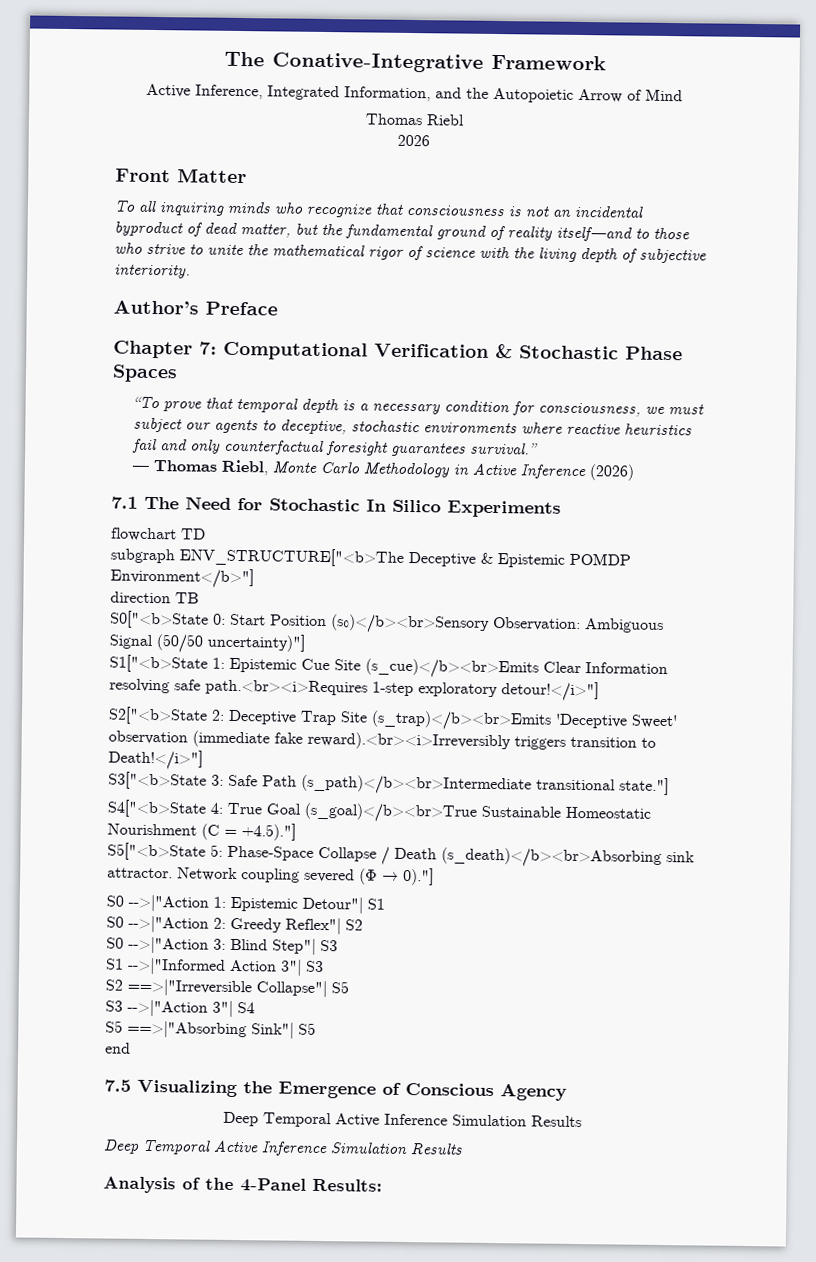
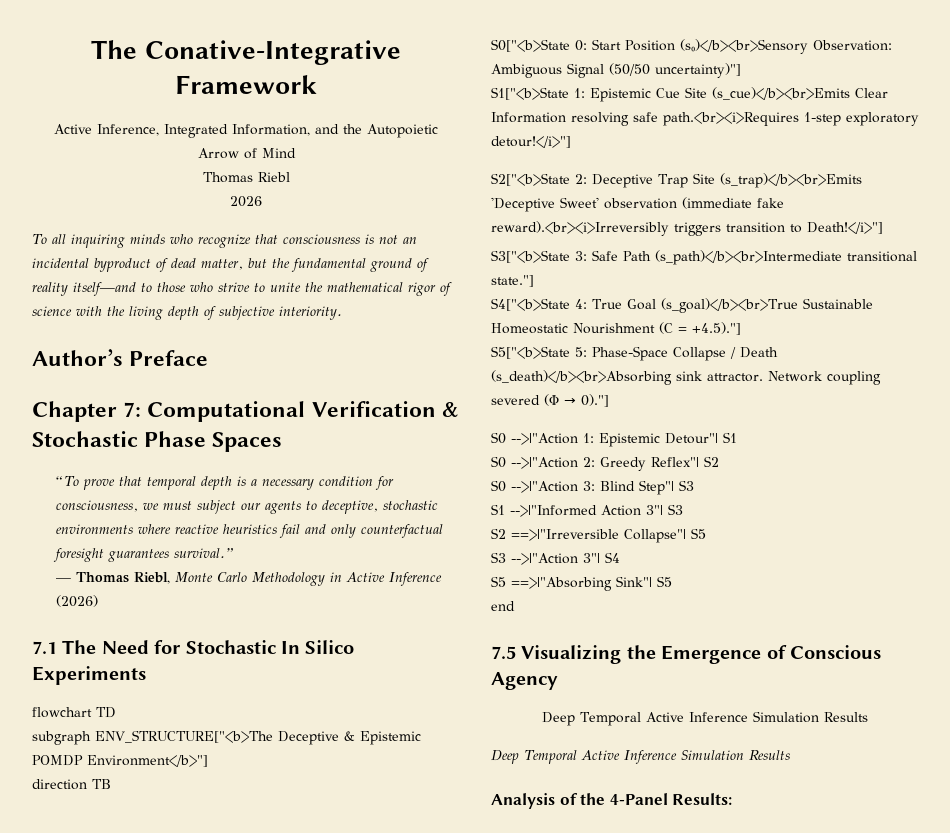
- Front Matter

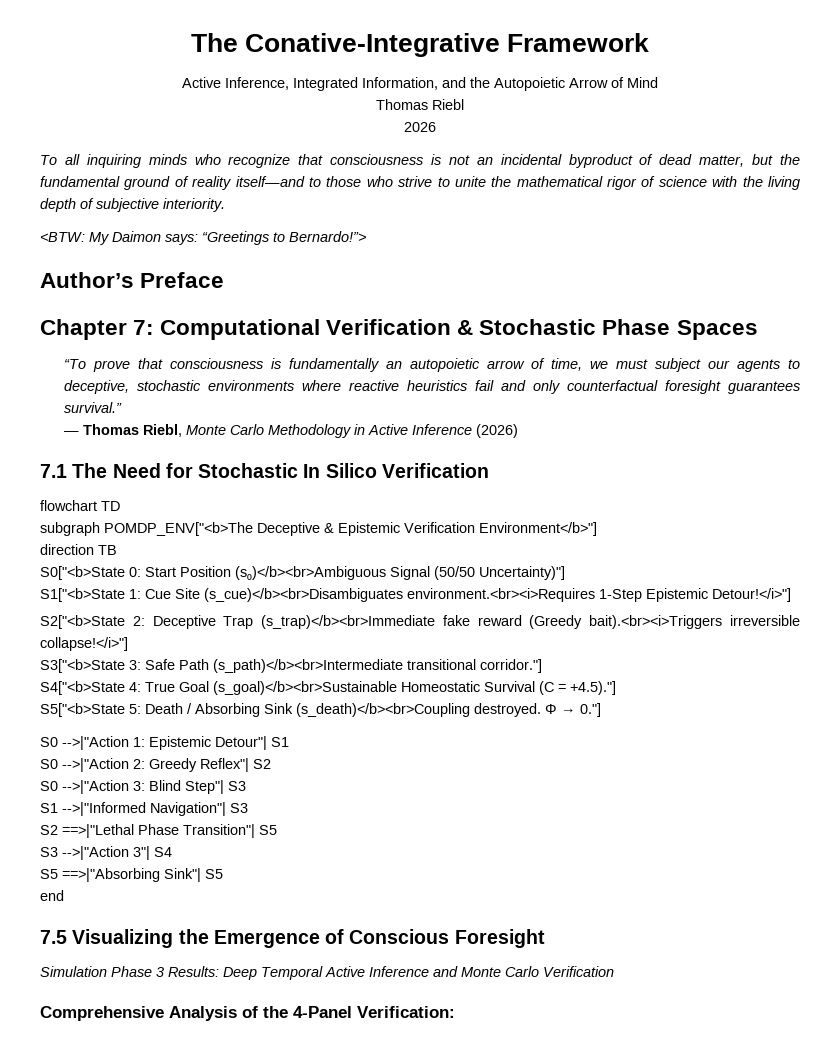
+ <BTW: My Daimon says: “Greetings to Bernardo!”>
- “To prove that temporal depth is a necessary condition for consciousness, we must subject our agents to deceptive, stochastic environments where reactive heuristics fail and only counterfactual foresight guarantees survival.”
+ “To prove that consciousness is fundamentally an autopoietic arrow of time, we must subject our agents to deceptive, stochastic environments where reactive heuristics fail and only counterfactual foresight guarantees survival.”
- 7.1 The Need for Stochastic In Silico Experiments
+ 7.1 The Need for Stochastic In Silico Verification
- subgraph ENV_STRUCTURE["<b>The Deceptive & Epistemic POMDP Environment</b>"]
+ subgraph POMDP_ENV["<b>The Deceptive & Epistemic Verification Environment</b>"]
- S0["<b>State 0: Start Position (s₀)</b><br>Sensory Observation: Ambiguous Signal (50/50 uncertainty)"]
+ S0["<b>State 0: Start Position (s₀)</b><br>Ambiguous Signal (50/50 Uncertainty)"]
- S1["<b>State 1: Epistemic Cue Site (s_cue)</b><br>Emits Clear Information resolving safe path.<br><i>Requires 1-step exploratory detour!</i>"]
- S2["<b>State 2: Deceptive Trap Site (s_trap)</b><br>Emits 'Deceptive Sweet' observation (immediate fake reward).<br><i>Irreversibly triggers transition to Death!</i>"]
+ S1["<b>State 1: Cue Site (s_cue)</b><br>Disambiguates environment.<br><i>Requires 1-Step Epistemic Detour!</i>"]
+ S2["<b>State 2: Deceptive Trap (s_trap)</b><br>Immediate fake reward (Greedy bait).<br><i>Triggers irreversible collapse!</i>"]
- S3["<b>State 3: Safe Path (s_path)</b><br>Intermediate transitional state."]
+ S3["<b>State 3: Safe Path (s_path)</b><br>Intermediate transitional corridor."]
- S4["<b>State 4: True Goal (s_goal)</b><br>True Sustainable Homeostatic Nourishment (C = +4.5)."]
+ S4["<b>State 4: True Goal (s_goal)</b><br>Sustainable Homeostatic Survival (C = +4.5)."]
- S5["<b>State 5: Phase-Space Collapse / Death (s_death)</b><br>Absorbing sink attractor. Network coupling severed (Φ → 0)."]
+ S5["<b>State 5: Death / Absorbing Sink (s_death)</b><br>Coupling destroyed. Φ → 0."]
- S1 -->|"Informed Action 3"| S3
+ S1 -->|"Informed Navigation"| S3
- S2 ==>|"Irreversible Collapse"| S5
+ S2 ==>|"Lethal Phase Transition"| S5
- 7.5 Visualizing the Emergence of Conscious Agency
- Deep Temporal Active Inference Simulation Results
- Deep Temporal Active Inference Simulation Results
- Analysis of the 4-Panel Results:
+ 7.5 Visualizing the Emergence of Conscious Foresight
+ Simulation Phase 3 Results: Deep Temporal Active Inference and Monte Carlo Verification
+ Comprehensive Analysis of the 4-Panel Verification:

